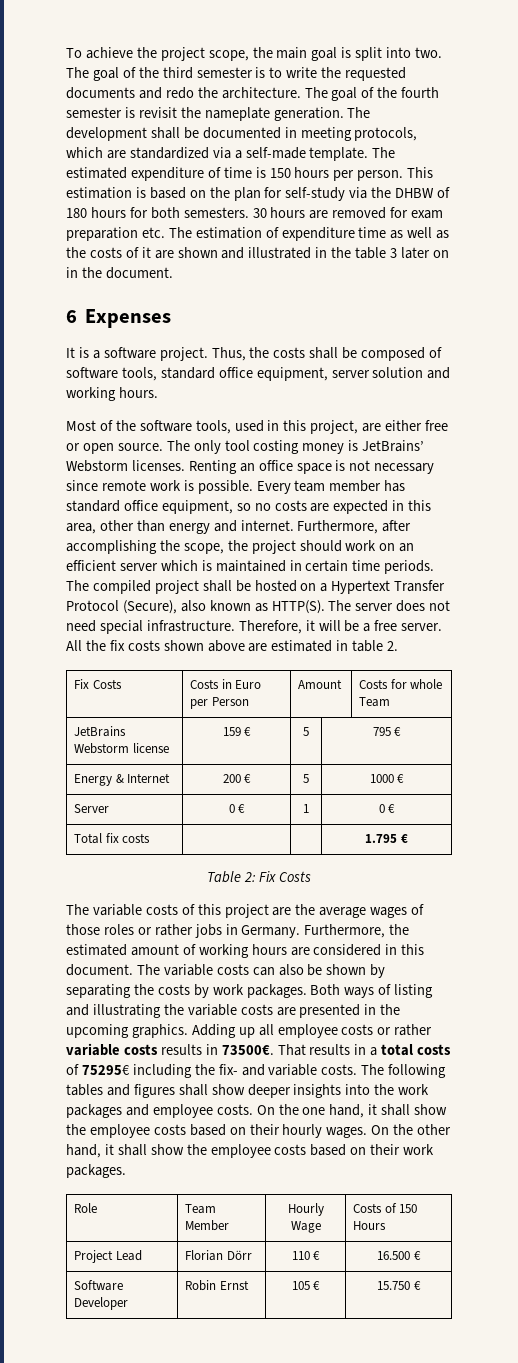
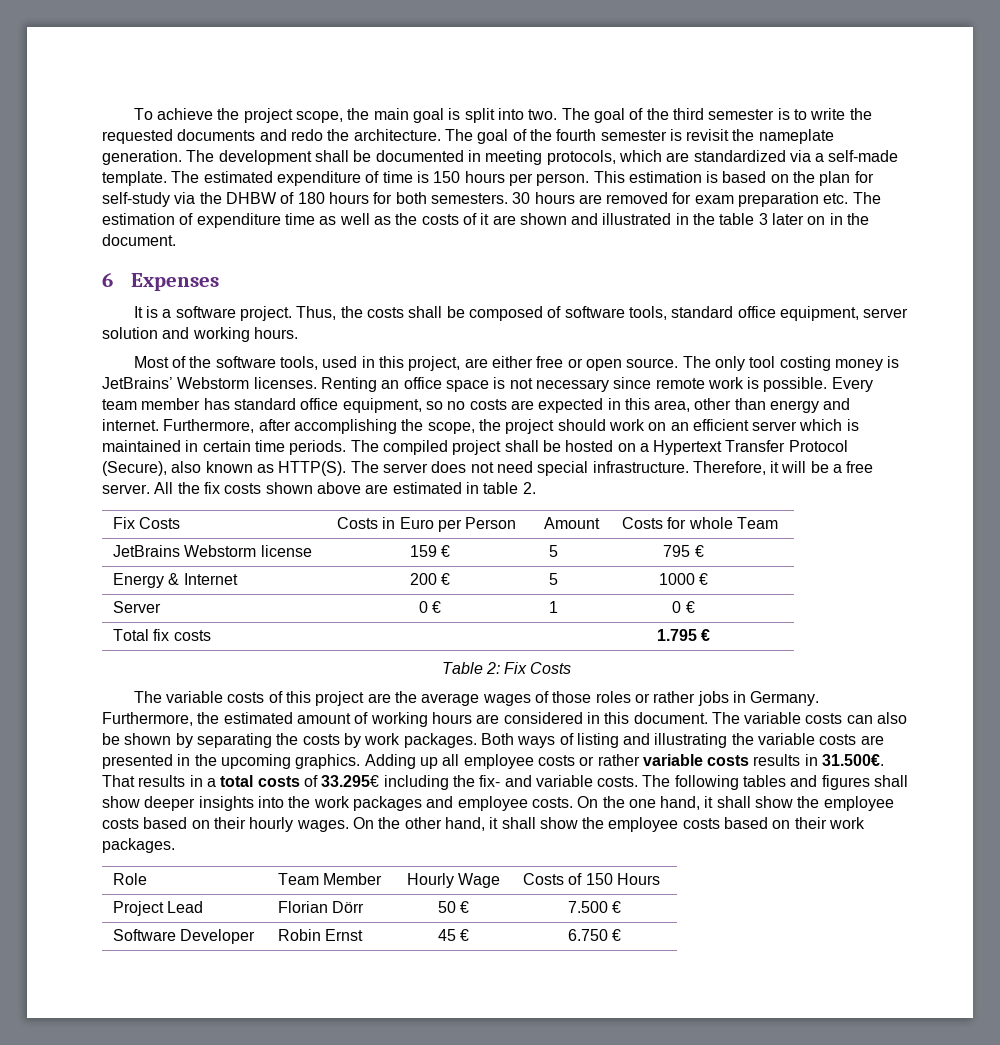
- Adding up all employee costs or rather variable costs results in 73500€. That results in a total costs of 75295€ including the fix- and variable costs.
+ Adding up all employee costs or rather variable costs results in 31.500€. That results in a total costs of 33.295€ including the fix- and variable costs.
- Project Lead | Florian Dörr | 110 € | 16.500 €
+ Project Lead | Florian Dörr | 50 € | 7.500 €
- Software Developer | Robin Ernst | 105 € | 15.750 €
+ Software Developer | Robin Ernst | 45 € | 6.750 €

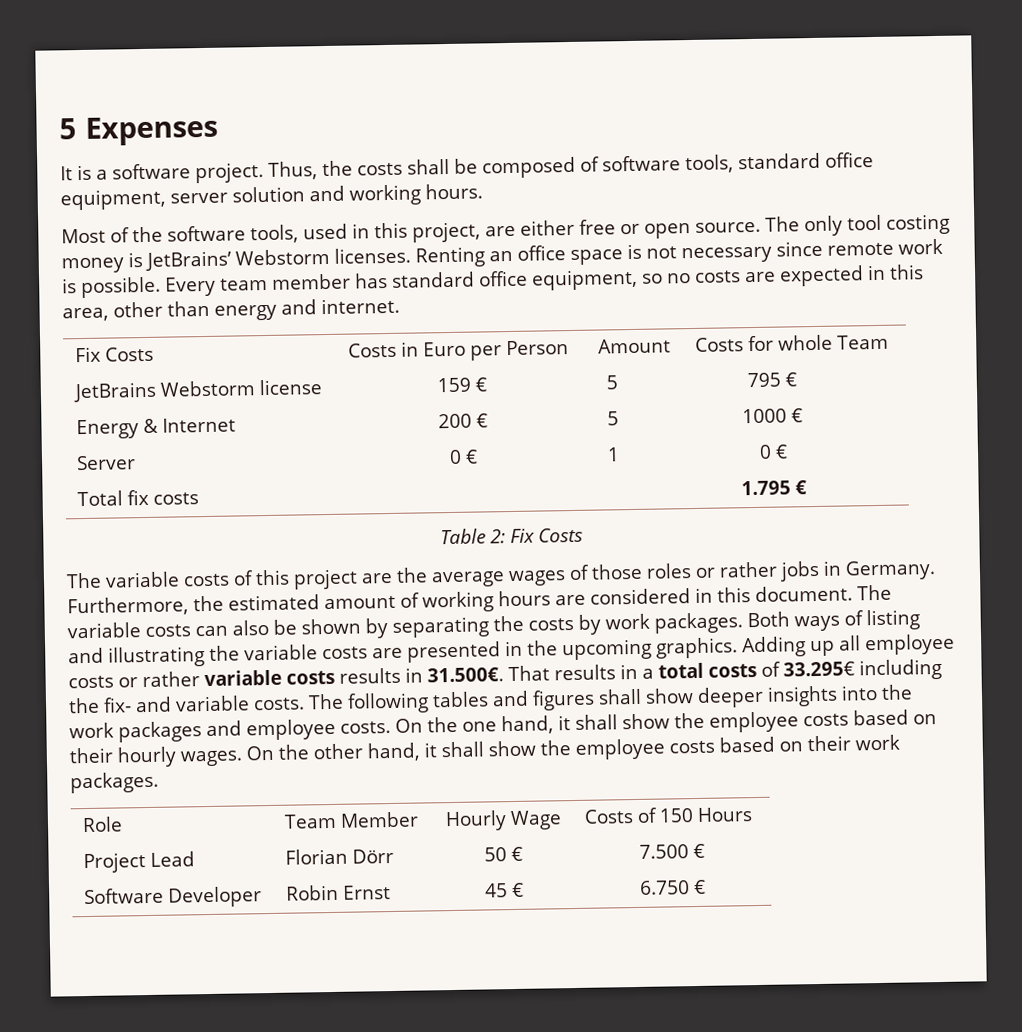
- To achieve the project scope, the main goal is split into two. The goal of the third semester is to write the requested documents and redo the architecture. The goal of the fourth semester is revisit the nameplate generation. The development shall be documented in meeting protocols, which are standardized via a self-made template. The estimated expenditure of time is 150 hours per person. This estimation is based on the plan for self-study via the DHBW of 180 hours for both semesters. 30 hours are removed for exam preparation etc. The estimation of expenditure time as well as the costs of it are shown and illustrated in the table 3 later on in the document.
- 6 Expenses
+ 5 Expenses
- Furthermore, after accomplishing the scope, the project should work on an efficient server which is maintained in certain time periods. The compiled project shall be hosted on a Hypertext Transfer Protocol (Secure), also known as HTTP(S). The server does not need special infrastructure. Therefore, it will be a free server. All the fix costs shown above are estimated in table 2.

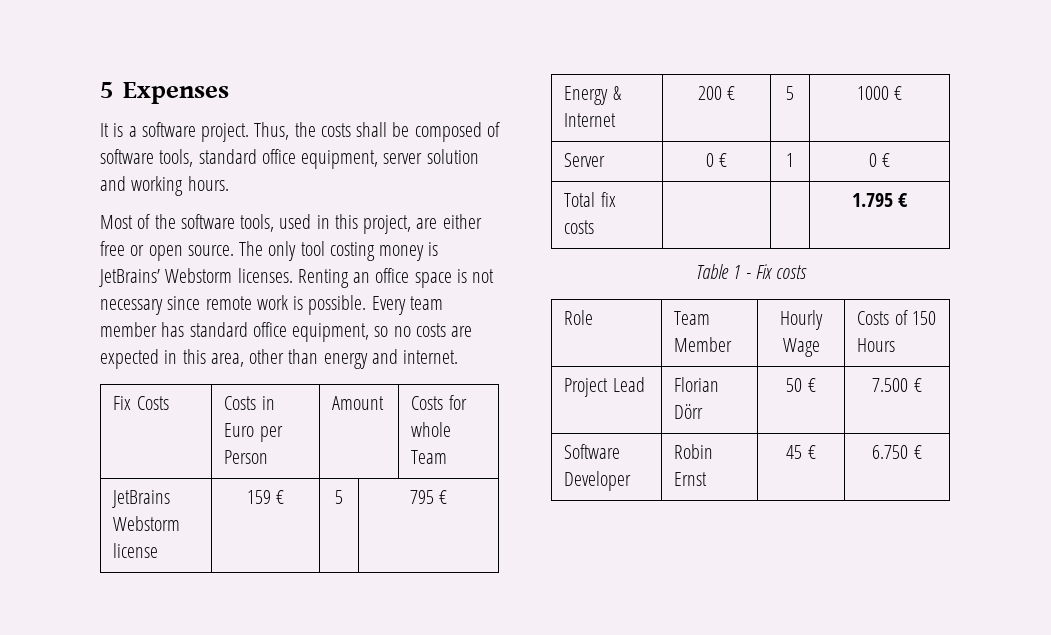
- Table 2: Fix Costs
- The variable costs of this project are the average wages of those roles or rather jobs in Germany. Furthermore, the estimated amount of working hours are considered in this document. The variable costs can also be shown by separating the costs by work packages. Both ways of listing and illustrating the variable costs are presented in the upcoming graphics. Adding up all employee costs or rather variable costs results in 31.500€. That results in a total costs of 33.295€ including the fix- and variable costs. The following tables and figures shall show deeper insights into the work packages and employee costs. On the one hand, it shall show the employee costs based on their hourly wages. On the other hand, it shall show the employee costs based on their work packages.
+ Table 1 - Fix costs

